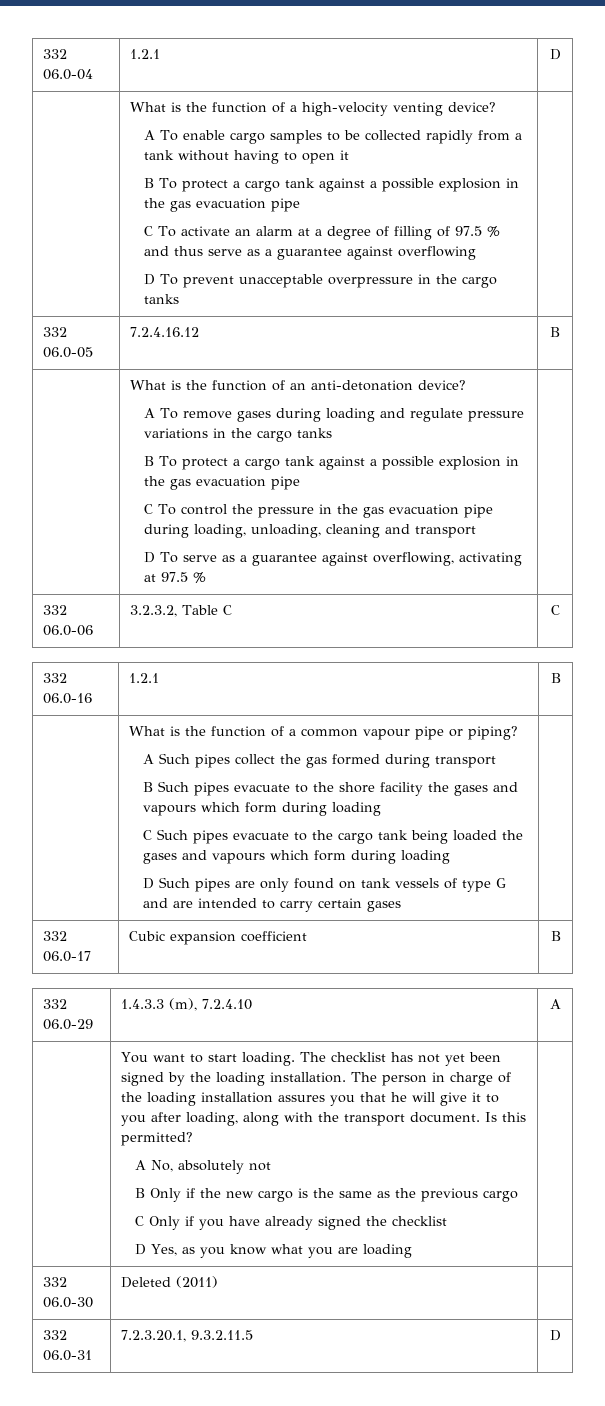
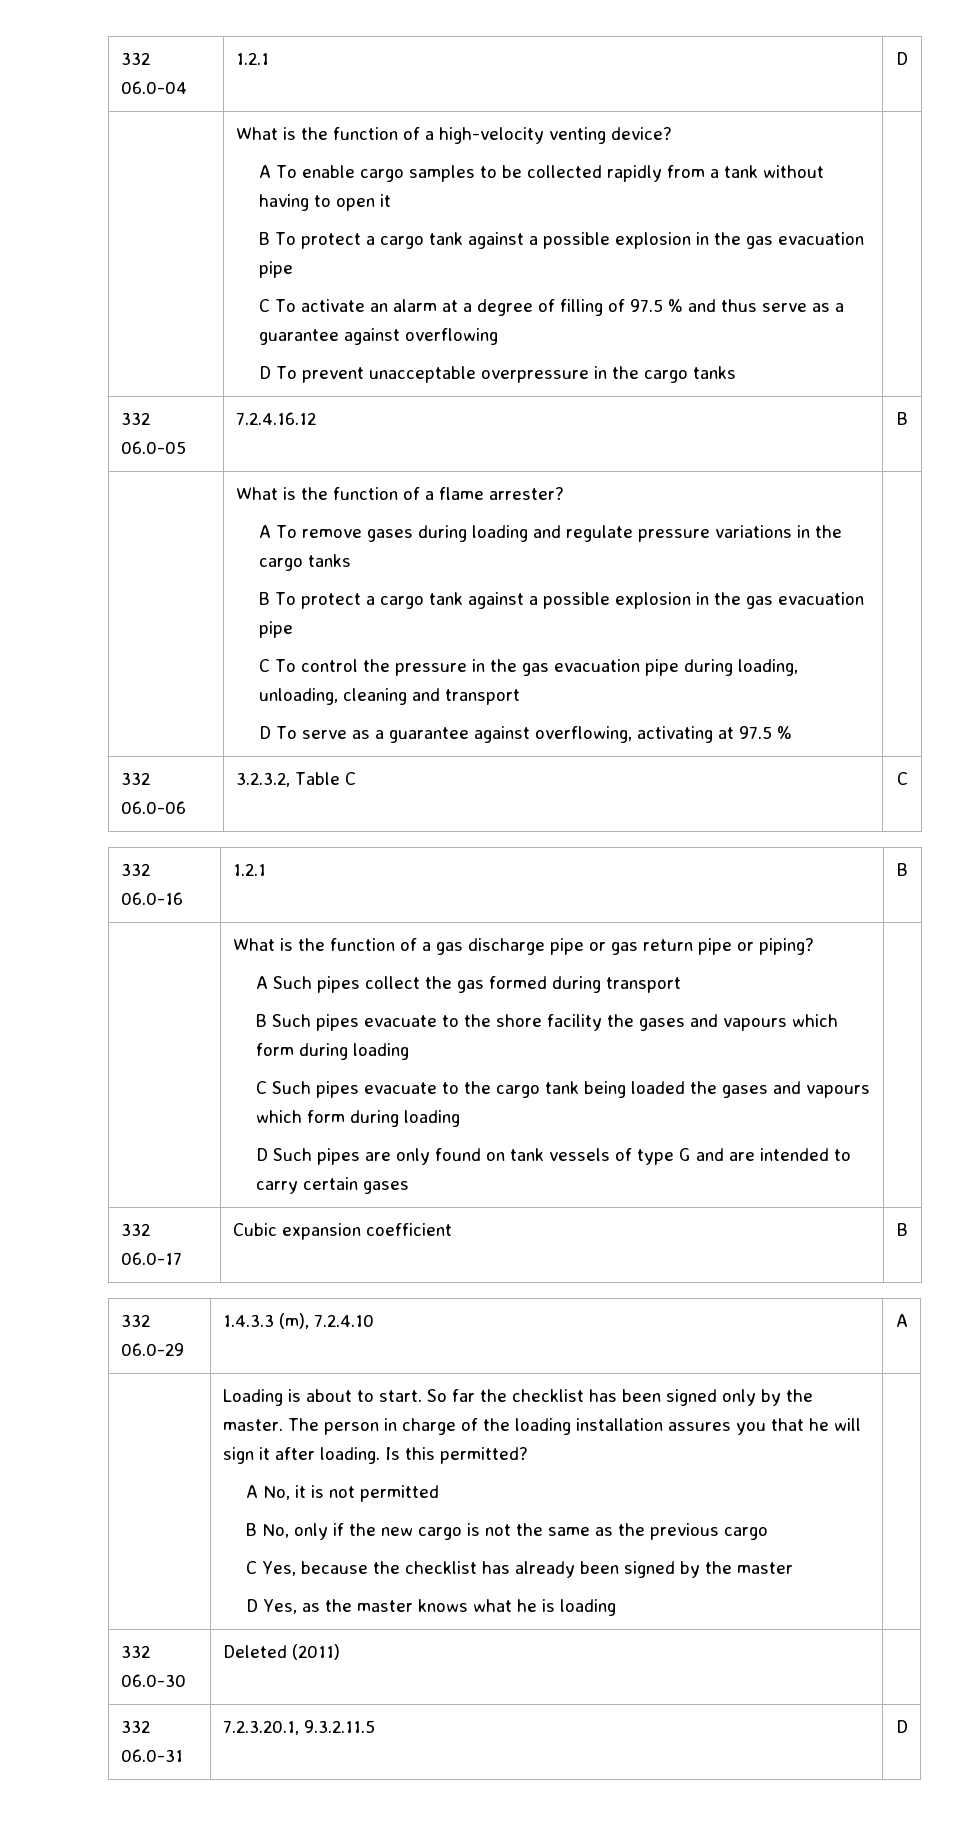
- What is the function of an anti-detonation device?
+ What is the function of a flame arrester?
- What is the function of a common vapour pipe or piping?
+ What is the function of a gas discharge pipe or gas return pipe or piping?
- You want to start loading. The checklist has not yet been signed by the loading installation.
+ Loading is about to start. So far the checklist has been signed only by the master.
- The person in charge of the loading installation assures you that he will give it to you after loading, along with the transport document.
+ The person in charge of the loading installation assures you that he will sign it after loading.
- A No, absolutely not
- B Only if the new cargo is the same as the previous cargo
+ A No, it is not permitted
+ B No, only if the new cargo is not the same as the previous cargo
- C Only if you have already signed the checklist
- D Yes, as you know what you are loading
+ C Yes, because the checklist has already been signed by the master
+ D Yes, as the master knows what he is loading

